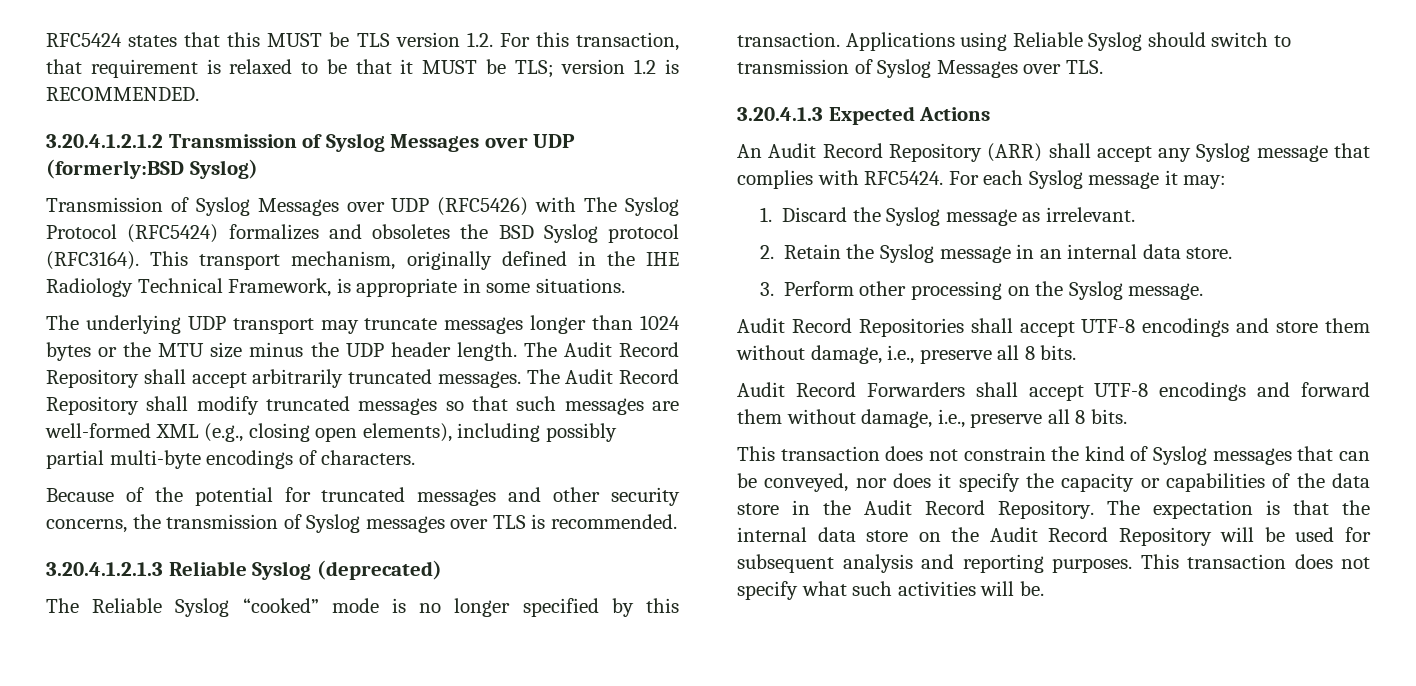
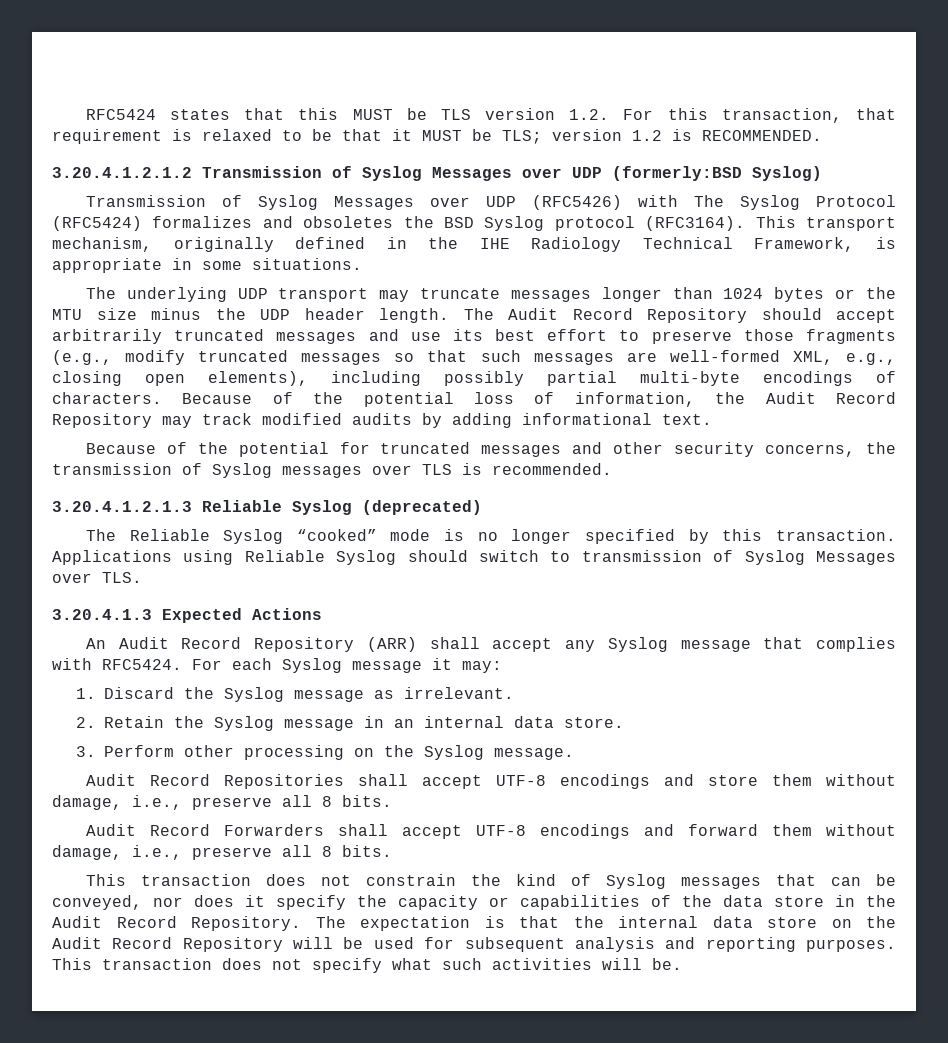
- The Audit Record Repository shall accept arbitrarily truncated messages. The Audit Record Repository shall modify truncated messages so that such messages are well-formed XML (e.g., closing open elements), including possibly partial multi-byte encodings of characters.
+ The Audit Record Repository should accept arbitrarily truncated messages and use its best effort to preserve those fragments (e.g., modify truncated messages so that such messages are well-formed XML, e.g., closing open elements), including possibly partial multi-byte encodings of characters. Because of the potential loss of information, the Audit Record Repository may track modified audits by adding informational text.

